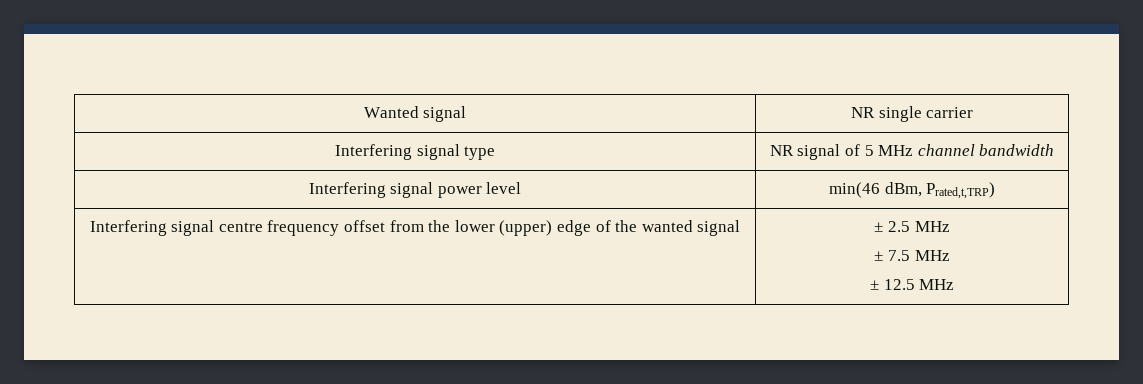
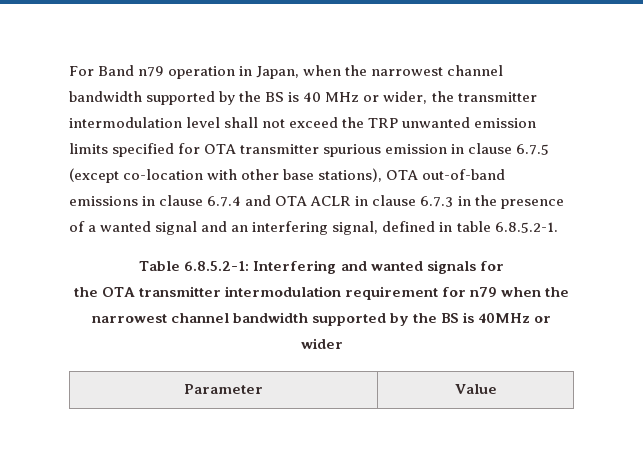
- Wanted signal | NR single carrier
- Interfering signal type | NR signal of 5 MHz channel bandwidth
- Interfering signal power level | min(46 dBm, Prated,t,TRP)
- Interfering signal centre frequency offset from the lower (upper) edge of the wanted signal | ± 2.5 MHz
- ± 7.5 MHz
- ± 12.5 MHz
+ For Band n79 operation in Japan, when the narrowest channel bandwidth supported by the BS is 40 MHz or wider, the transmitter intermodulation level shall not exceed the TRP unwanted emission limits specified for OTA transmitter spurious emission in clause 6.7.5 (except co-location with other base stations), OTA out-of-band emissions in clause 6.7.4 and OTA ACLR in clause 6.7.3 in the presence of a wanted signal and an interfering signal, defined in table 6.8.5.2-1.
+ Table 6.8.5.2-1: Interfering and wanted signals for
+ the OTA transmitter intermodulation requirement for n79 when the narrowest channel bandwidth supported by the BS is 40MHz or wider
+ Parameter | Value

